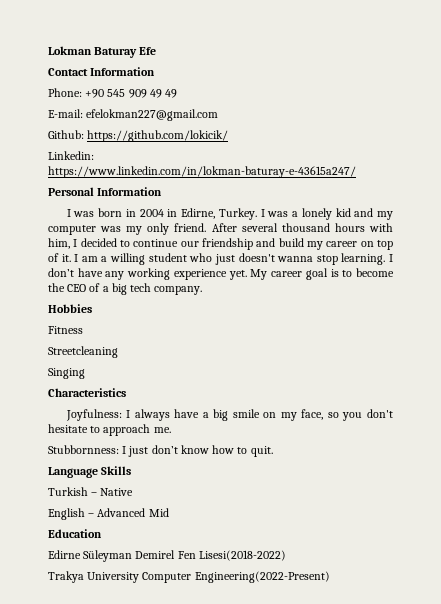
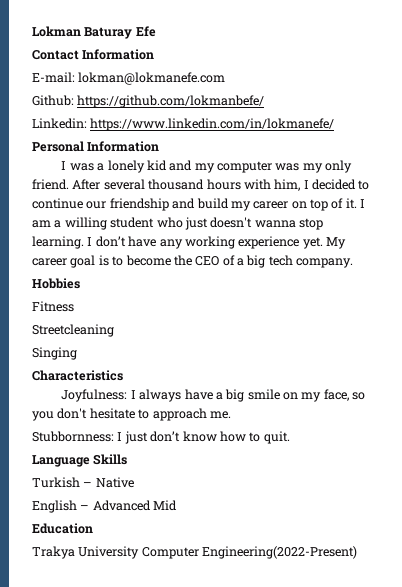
- Phone: +90 545 909 49 49
- E-mail: efelokman227@gmail.com
+ E-mail: lokman@lokmanefe.com
- Github: https://github.com/lokicik/
+ Github: https://github.com/lokmanbefe/
- Linkedin: https://www.linkedin.com/in/lokman-baturay-e-43615a247/
+ Linkedin: https://www.linkedin.com/in/lokmanefe/
- I was born in 2004 in Edirne, Turkey. I was a lonely kid and my computer was my only friend.
+ I was a lonely kid and my computer was my only friend.
- Edirne Süleyman Demirel Fen Lisesi(2018-2022)

